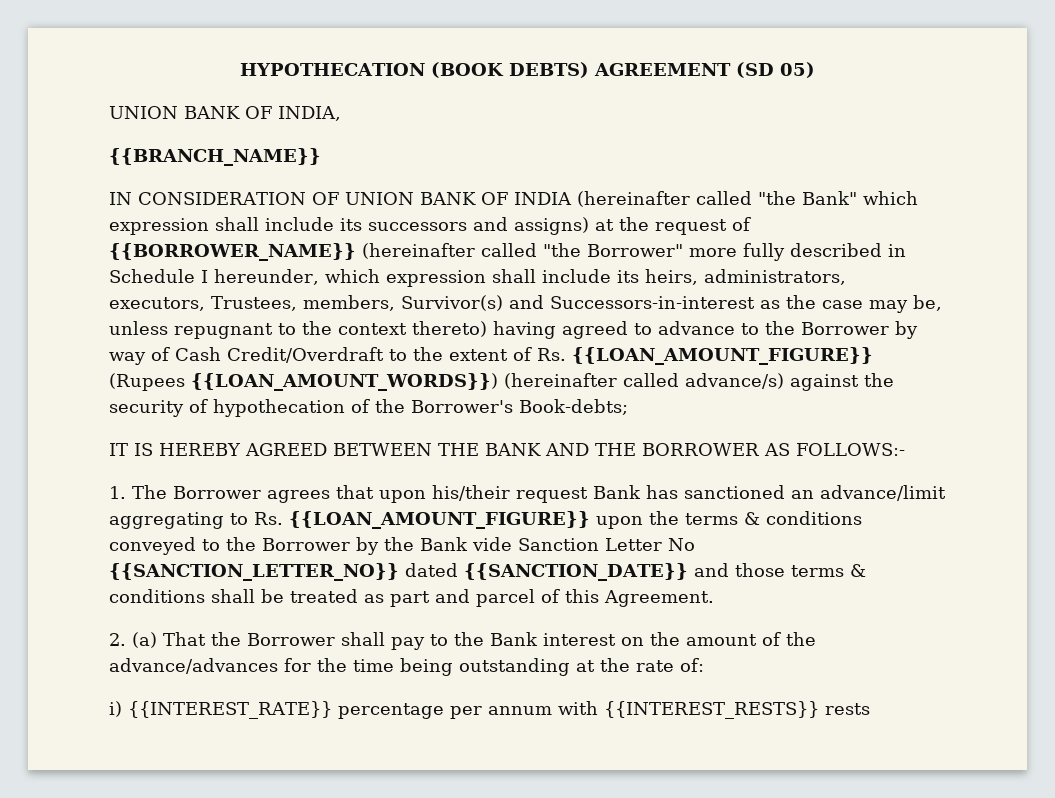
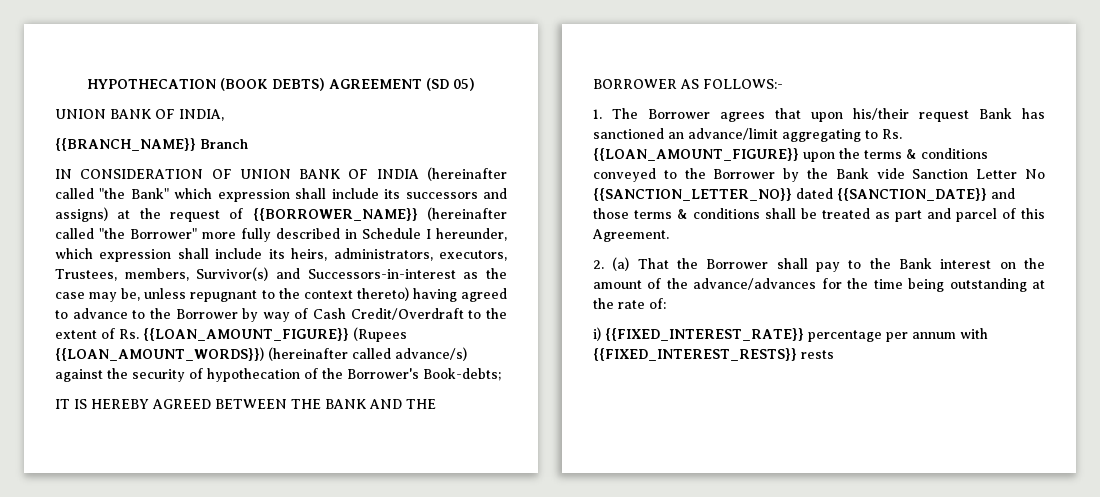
- {{BRANCH_NAME}}
+ {{BRANCH_NAME}} Branch
- i) {{INTEREST_RATE}} percentage per annum with {{INTEREST_RESTS}} rests
+ i) {{FIXED_INTEREST_RATE}} percentage per annum with {{FIXED_INTEREST_RESTS}} rests

